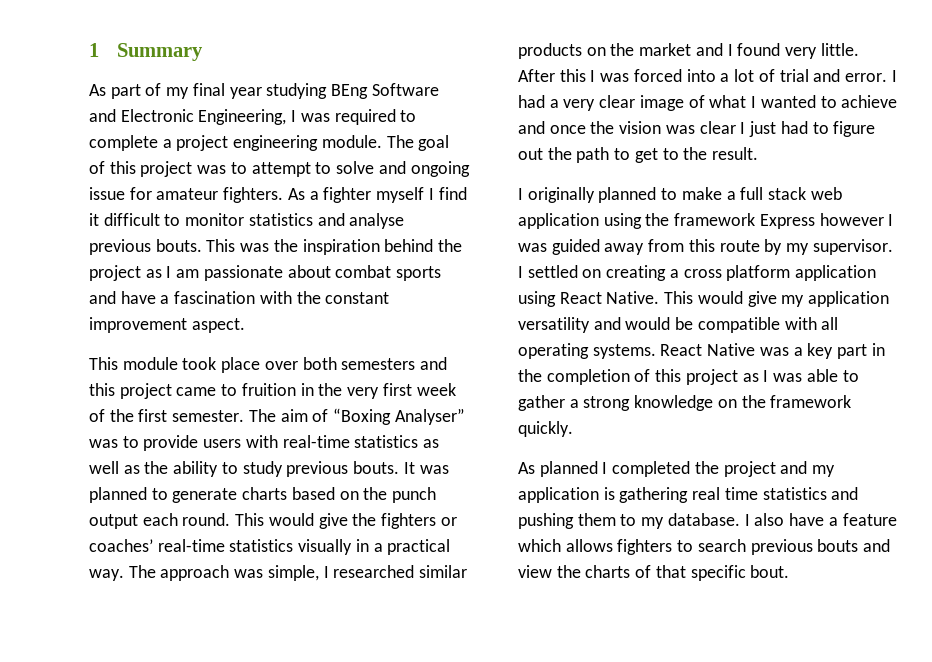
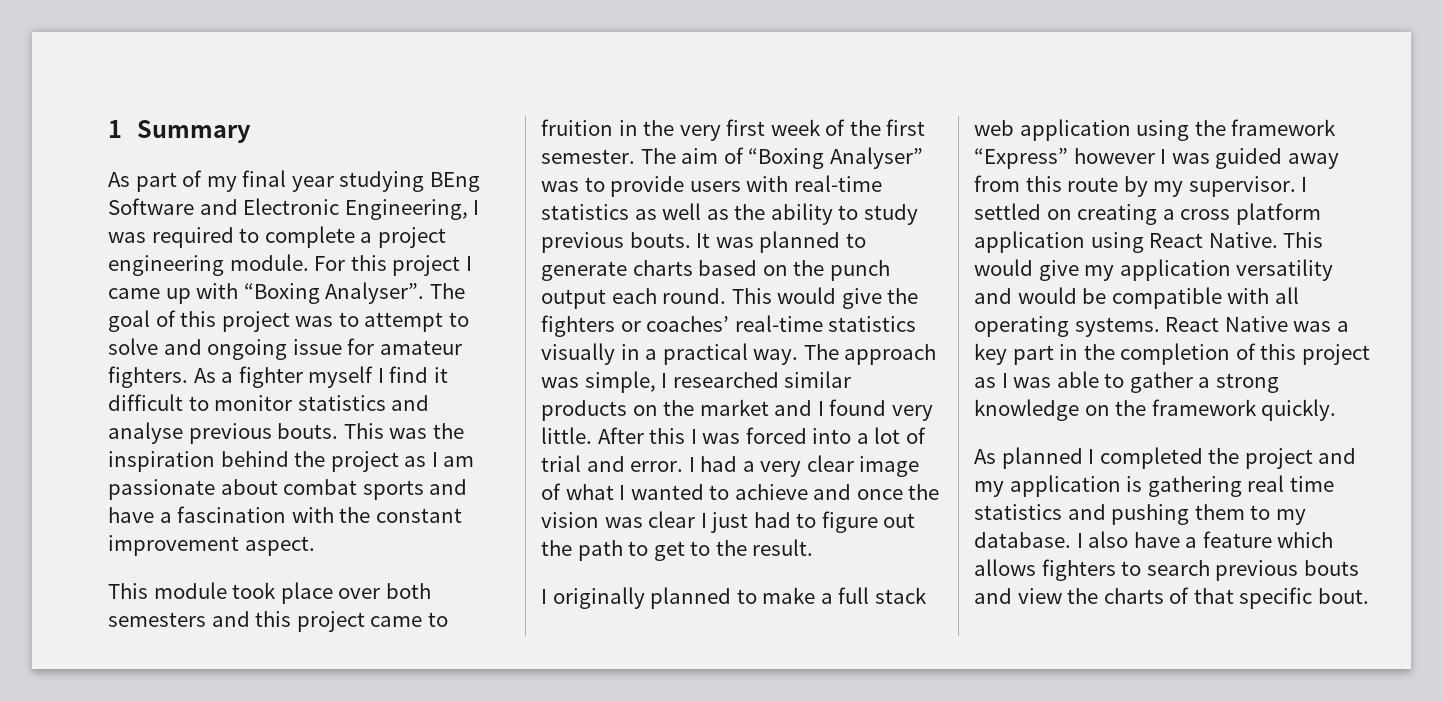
+ For this project I came up with “Boxing Analyser”.
- I originally planned to make a full stack web application using the framework Express however I was guided away from this route by my supervisor.
+ I originally planned to make a full stack web application using the framework “Express” however I was guided away from this route by my supervisor.

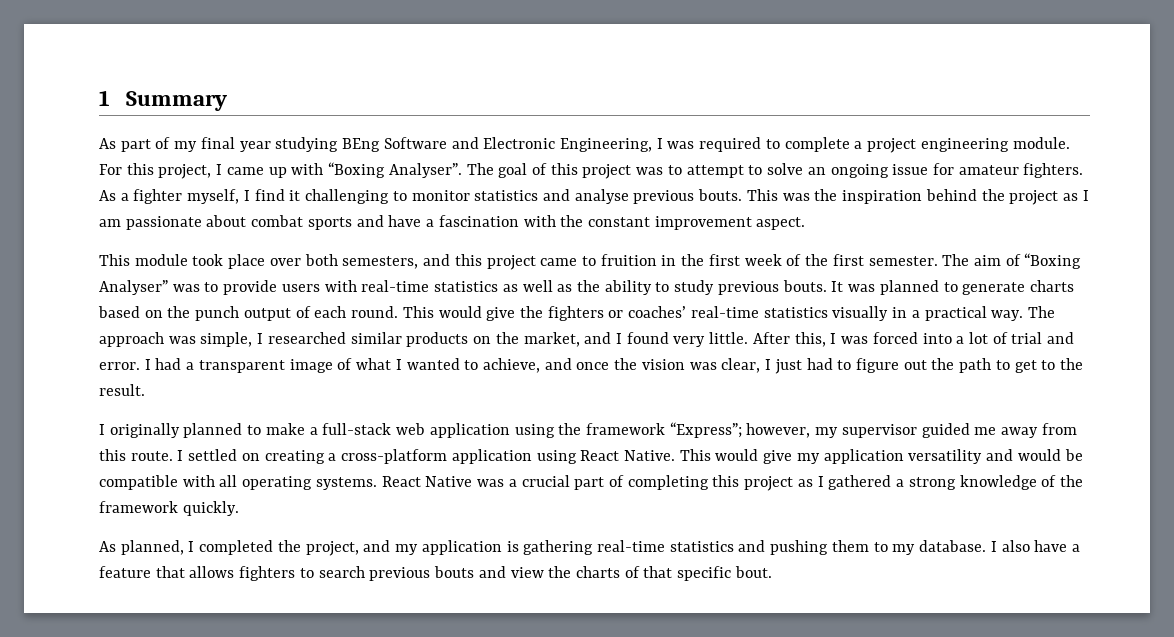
- For this project I came up with “Boxing Analyser”.
+ For this project, I came up with “Boxing Analyser”.
- The goal of this project was to attempt to solve and ongoing issue for amateur fighters.
+ The goal of this project was to attempt to solve an ongoing issue for amateur fighters.
- As a fighter myself I find it difficult to monitor statistics and analyse previous bouts.
+ As a fighter myself, I find it challenging to monitor statistics and analyse previous bouts.
- This module took place over both semesters and this project came to fruition in the very first week of the first semester.
+ This module took place over both semesters, and this project came to fruition in the first week of the first semester.
- It was planned to generate charts based on the punch output each round.
+ It was planned to generate charts based on the punch output of each round.
- The approach was simple, I researched similar products on the market and I found very little.
+ The approach was simple, I researched similar products on the market, and I found very little.
- After this I was forced into a lot of trial and error.
+ After this, I was forced into a lot of trial and error.
- I had a very clear image of what I wanted to achieve and once the vision was clear I just had to figure out the path to get to the result.
+ I had a transparent image of what I wanted to achieve, and once the vision was clear, I just had to figure out the path to get to the result.
- I originally planned to make a full stack web application using the framework “Express” however I was guided away from this route by my supervisor.
+ I originally planned to make a full-stack web application using the framework “Express”; however, my supervisor guided me away from this route.
- I settled on creating a cross platform application using React Native.
+ I settled on creating a cross-platform application using React Native.
- React Native was a key part in the completion of this project as I was able to gather a strong knowledge on the framework quickly.
+ React Native was a crucial part of completing this project as I gathered a strong knowledge of the framework quickly.
- As planned I completed the project and my application is gathering real time statistics and pushing them to my database.
+ As planned, I completed the project, and my application is gathering real-time statistics and pushing them to my database.
- I also have a feature which allows fighters to search previous bouts and view the charts of that specific bout.
+ I also have a feature that allows fighters to search previous bouts and view the charts of that specific bout.

